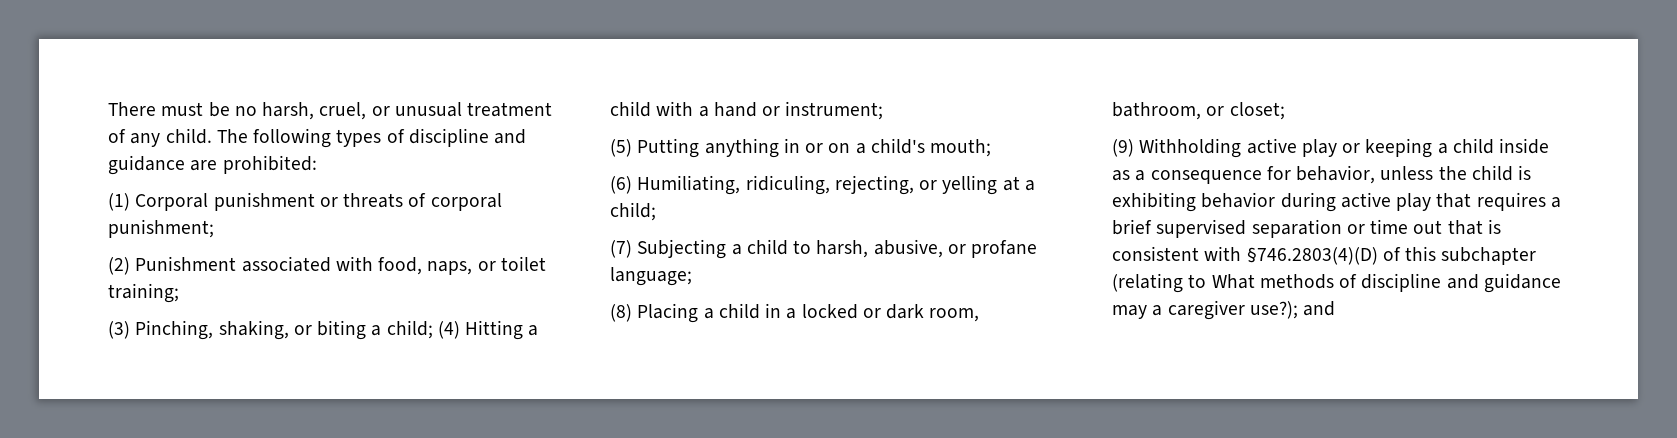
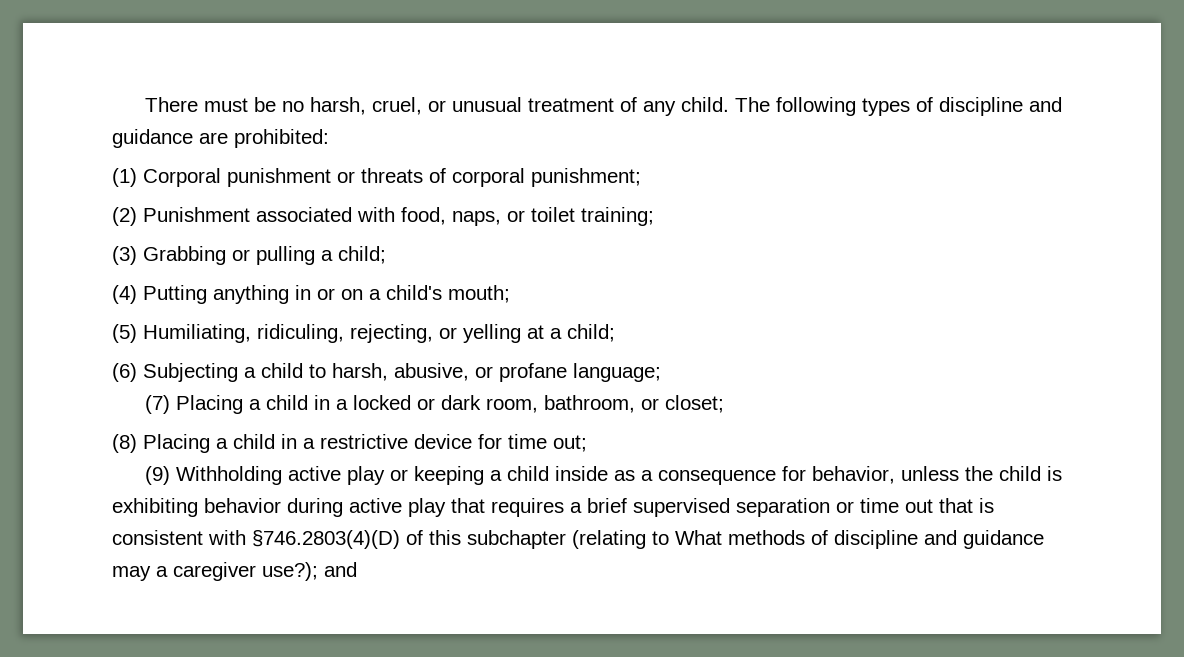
- (3) Pinching, shaking, or biting a child; (4) Hitting a child with a hand or instrument;
- (5) Putting anything in or on a child's mouth;
+ (3) Grabbing or pulling a child;
+ (4) Putting anything in or on a child's mouth;
- (6) Humiliating, ridiculing, rejecting, or yelling at a child;
+ (5) Humiliating, ridiculing, rejecting, or yelling at a child;
- (7) Subjecting a child to harsh, abusive, or profane language;
+ (6) Subjecting a child to harsh, abusive, or profane language;
- (8) Placing a child in a locked or dark room, bathroom, or closet;
+ (7) Placing a child in a locked or dark room, bathroom, or closet;
+ (8) Placing a child in a restrictive device for time out;

